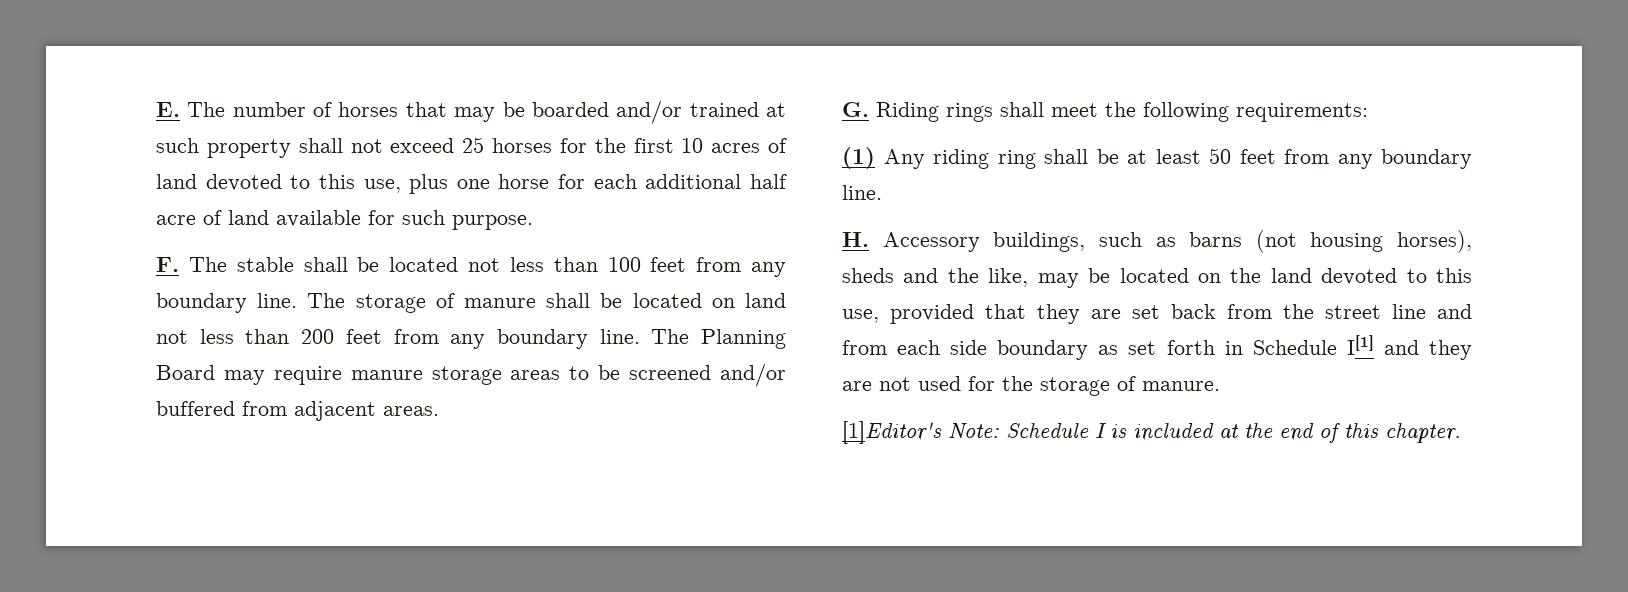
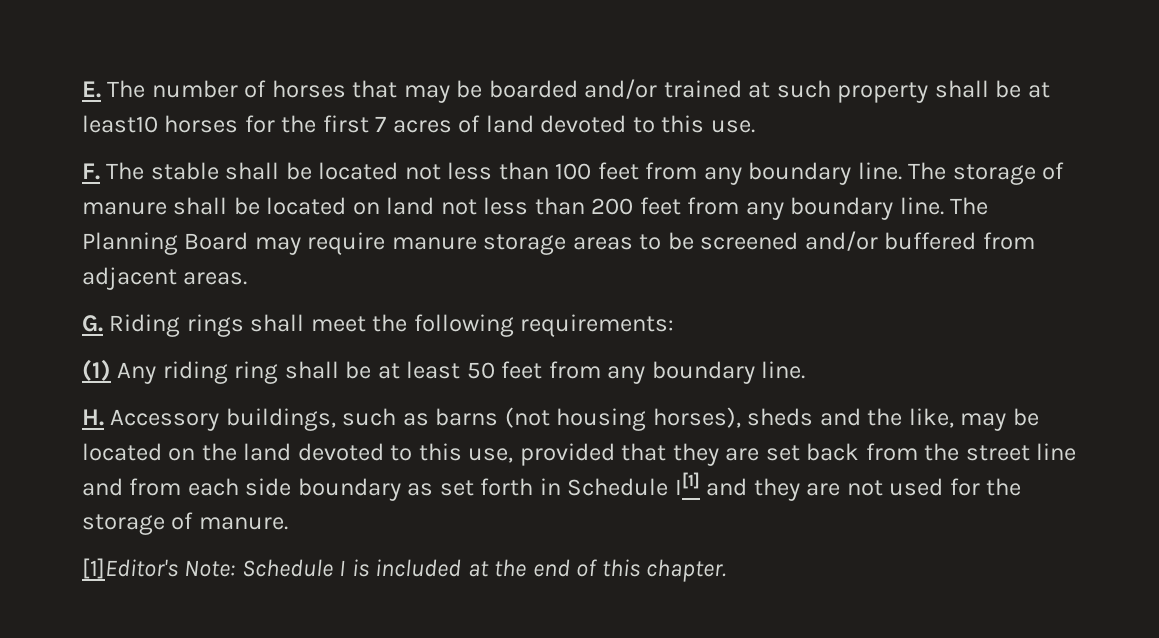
- E. The number of horses that may be boarded and/or trained at such property shall not exceed 25 horses for the first 10 acres of land devoted to this use, plus one horse for each additional half acre of land available for such purpose.
+ E. The number of horses that may be boarded and/or trained at such property shall be at least10 horses for the first 7 acres of land devoted to this use.

